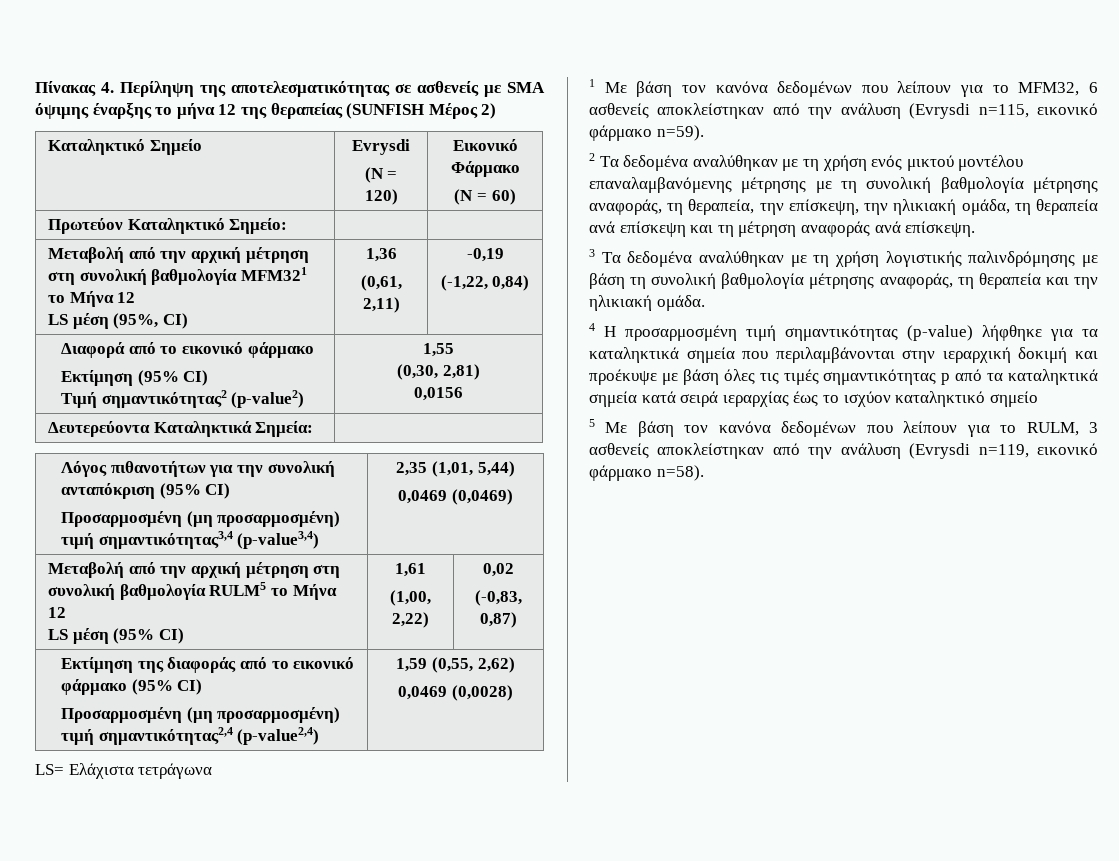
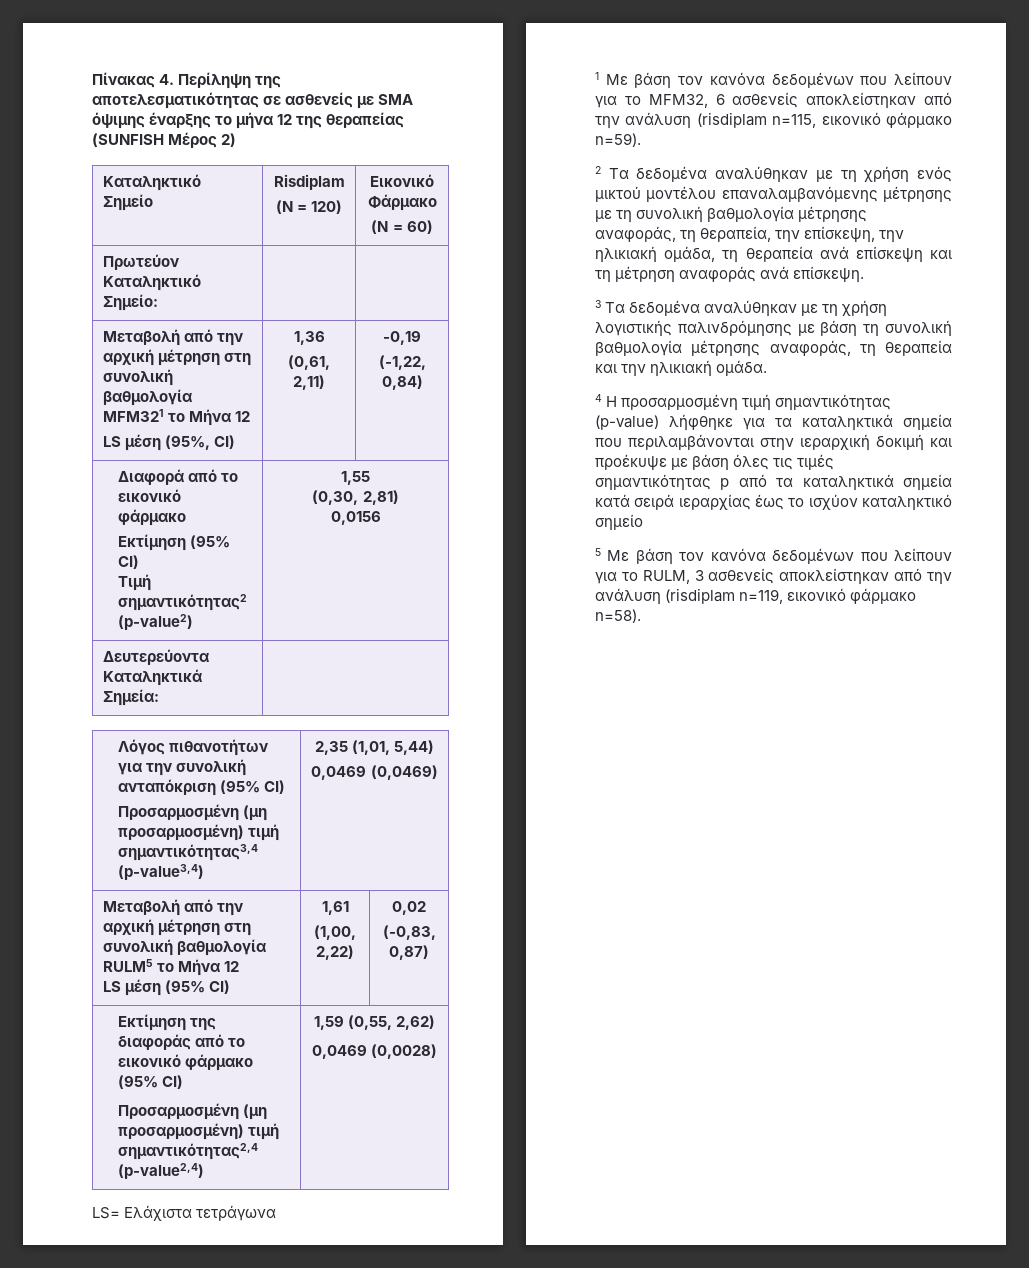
- Καταληκτικό Σημείο | Evrysdi
+ Καταληκτικό Σημείο | Risdiplam
- 1 Με βάση τον κανόνα δεδομένων που λείπουν για το MFM32, 6 ασθενείς αποκλείστηκαν από την ανάλυση (Evrysdi n=115, εικονικό φάρμακο n=59).
+ 1 Με βάση τον κανόνα δεδομένων που λείπουν για το MFM32, 6 ασθενείς αποκλείστηκαν από την ανάλυση (risdiplam n=115, εικονικό φάρμακο n=59).
- 5 Με βάση τον κανόνα δεδομένων που λείπουν για το RULM, 3 ασθενείς αποκλείστηκαν από την ανάλυση (Evrysdi n=119, εικονικό φάρμακο n=58).
+ 5 Με βάση τον κανόνα δεδομένων που λείπουν για το RULM, 3 ασθενείς αποκλείστηκαν από την ανάλυση (risdiplam n=119, εικονικό φάρμακο n=58).

